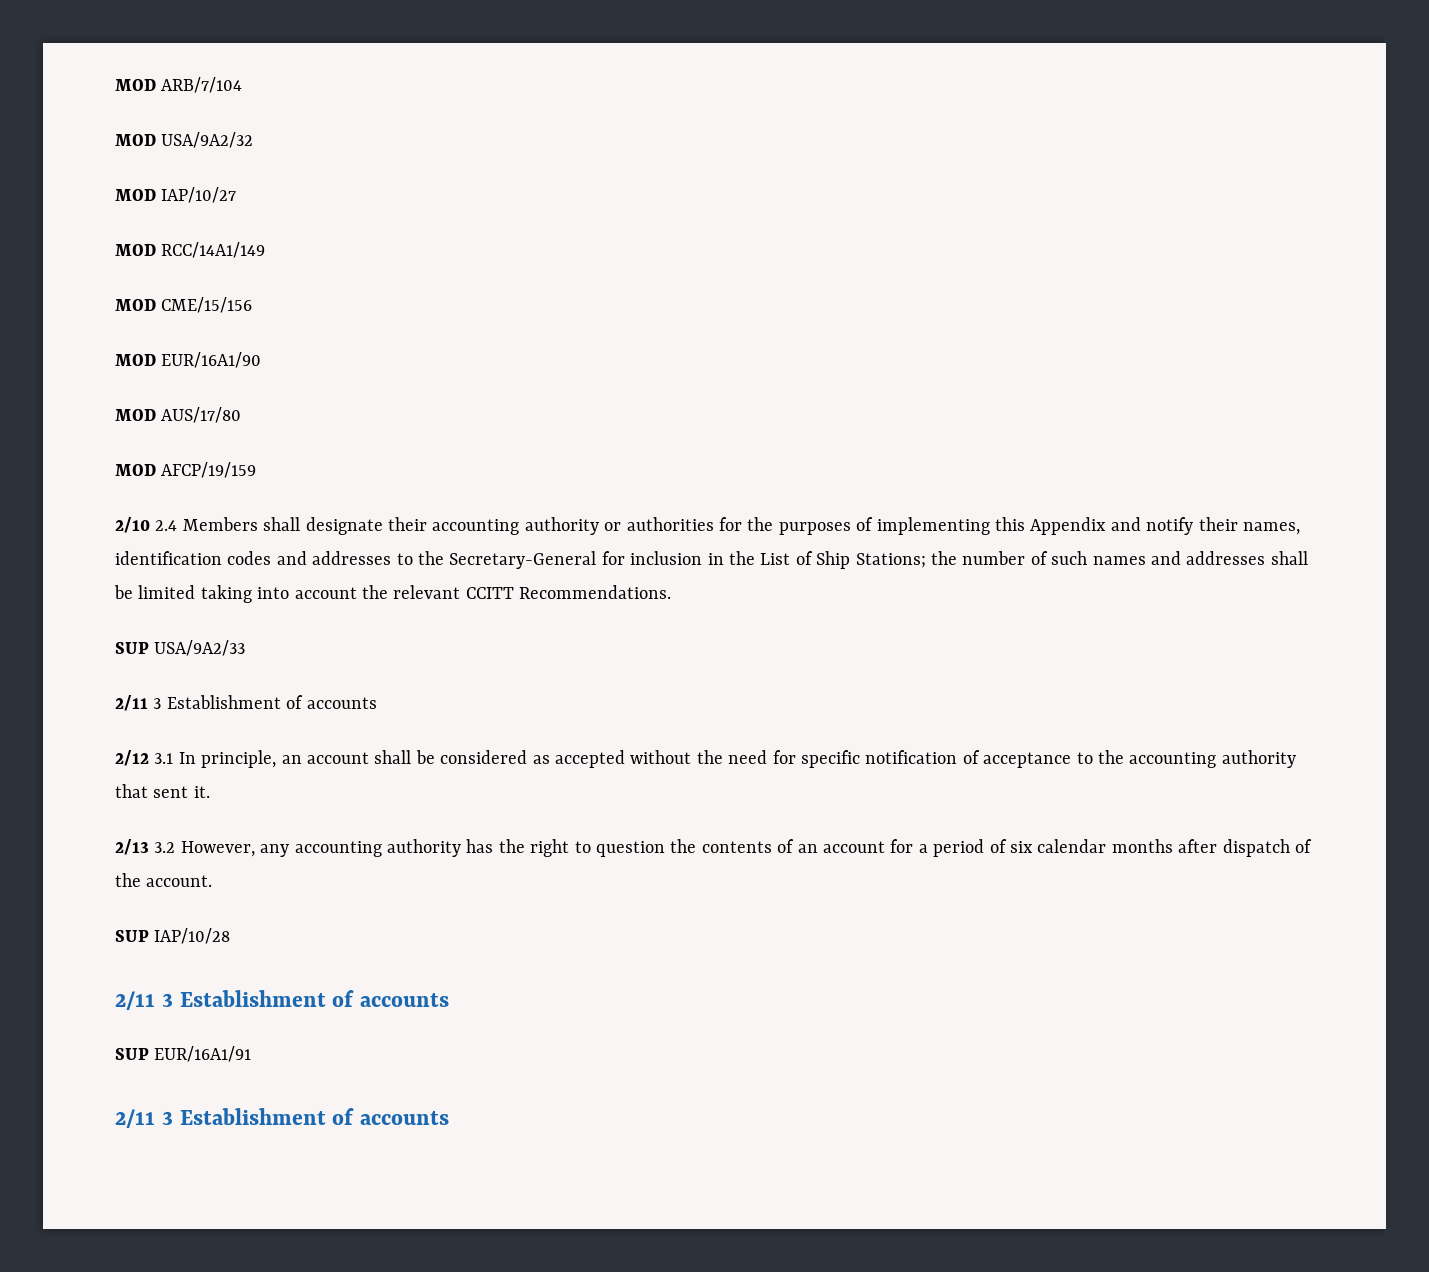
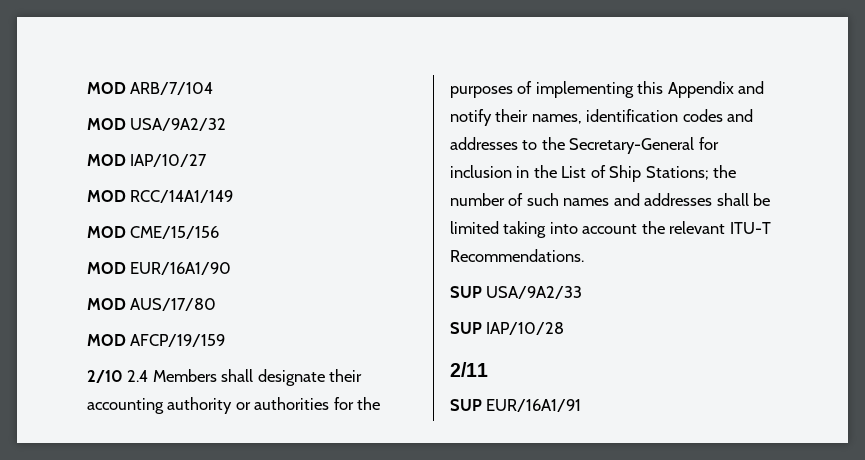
- 2/10 2.4 Members shall designate their accounting authority or authorities for the purposes of implementing this Appendix and notify their names, identification codes and addresses to the Secretary-General for inclusion in the List of Ship Stations; the number of such names and addresses shall be limited taking into account the relevant CCITT Recommendations.
+ 2/10 2.4 Members shall designate their accounting authority or authorities for the purposes of implementing this Appendix and notify their names, identification codes and addresses to the Secretary-General for inclusion in the List of Ship Stations; the number of such names and addresses shall be limited taking into account the relevant ITU-T Recommendations.
  SUP USA/9A2/33
- 2/11 3 Establishment of accounts
- 2/12 3.1 In principle, an account shall be considered as accepted without the need for specific notification of acceptance to the accounting authority that sent it.
- 2/13 3.2 However, any accounting authority has the right to question the contents of an account for a period of six calendar months after dispatch of the account.
  SUP IAP/10/28
- 2/11 3 Establishment of accounts
+ 2/11
  SUP EUR/16A1/91
- 2/11 3 Establishment of accounts

